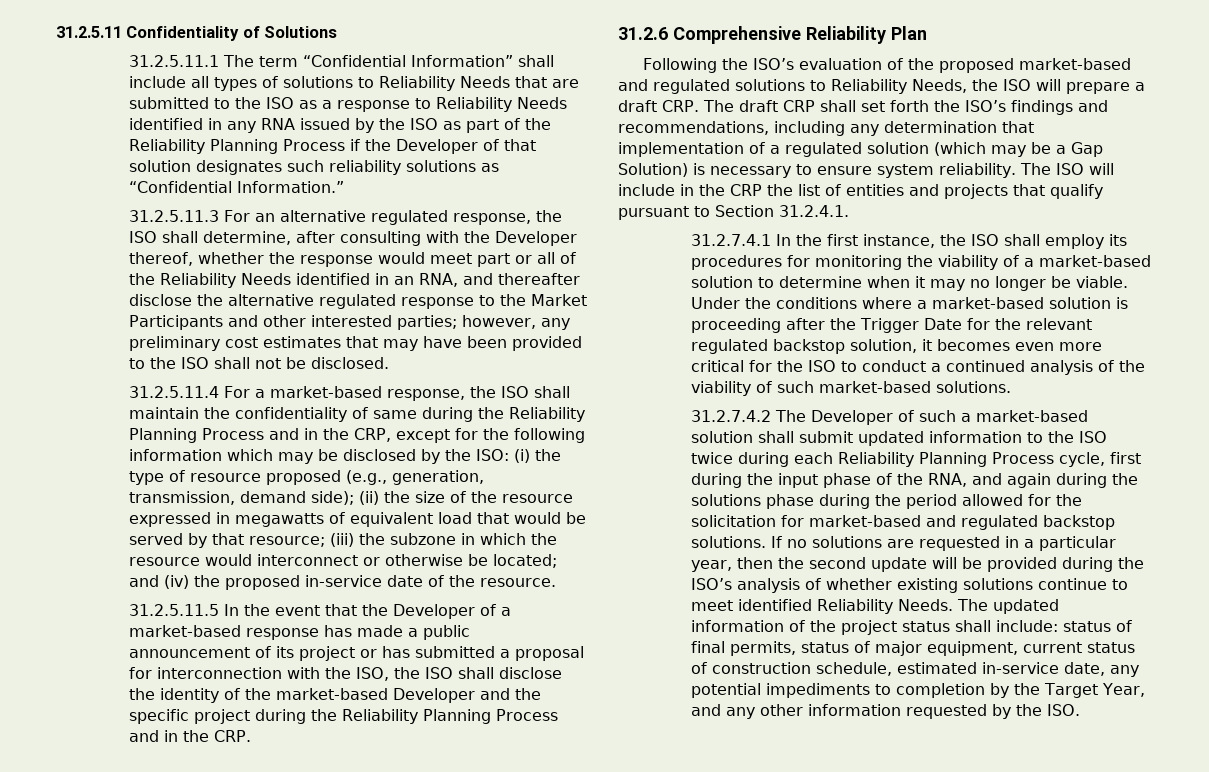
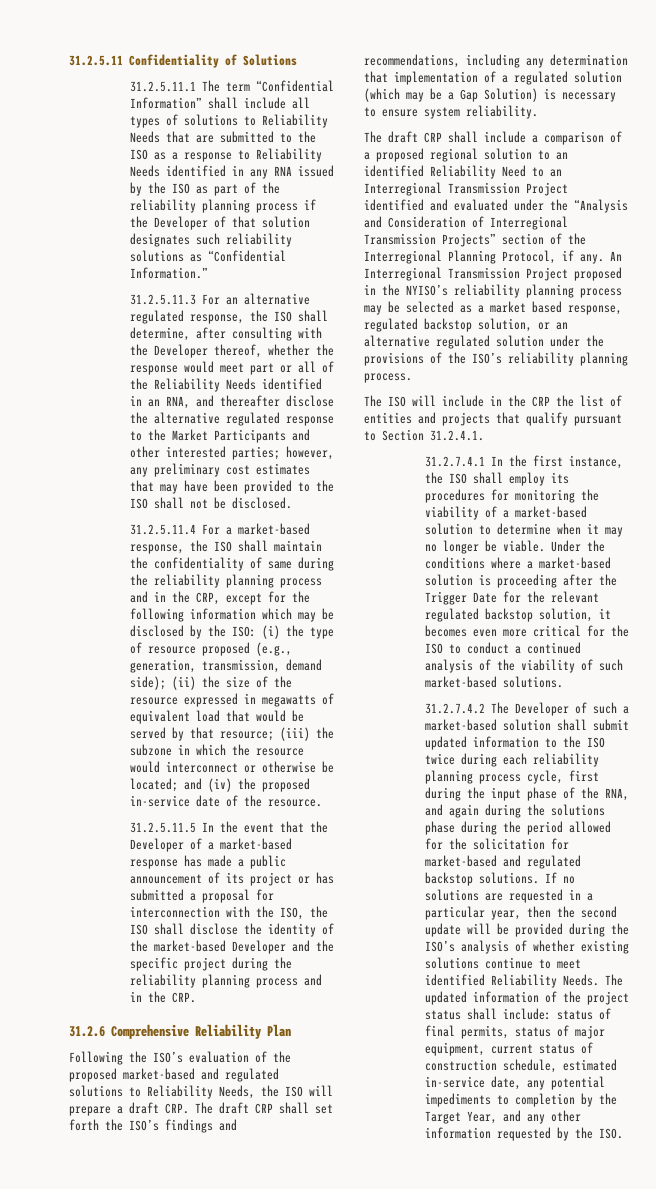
- 31.2.5.11.1 The term “Confidential Information” shall include all types of solutions to Reliability Needs that are submitted to the ISO as a response to Reliability Needs identified in any RNA issued by the ISO as part of the Reliability Planning Process if the Developer of that solution designates such reliability solutions as “Confidential Information.”
+ 31.2.5.11.1 The term “Confidential Information” shall include all types of solutions to Reliability Needs that are submitted to the ISO as a response to Reliability Needs identified in any RNA issued by the ISO as part of the reliability planning process if the Developer of that solution designates such reliability solutions as “Confidential Information.”
- 31.2.5.11.4 For a market-based response, the ISO shall maintain the confidentiality of same during the Reliability Planning Process and in the CRP, except for the following information which may be disclosed by the ISO:
+ 31.2.5.11.4 For a market-based response, the ISO shall maintain the confidentiality of same during the reliability planning process and in the CRP, except for the following information which may be disclosed by the ISO:
- 31.2.5.11.5 In the event that the Developer of a market-based response has made a public announcement of its project or has submitted a proposal for interconnection with the ISO, the ISO shall disclose the identity of the market-based Developer and the specific project during the Reliability Planning Process and in the CRP.
+ 31.2.5.11.5 In the event that the Developer of a market-based response has made a public announcement of its project or has submitted a proposal for interconnection with the ISO, the ISO shall disclose the identity of the market-based Developer and the specific project during the reliability planning process and in the CRP.
- Following the ISO’s evaluation of the proposed market-based and regulated solutions to Reliability Needs, the ISO will prepare a draft CRP. The draft CRP shall set forth the ISO’s findings and recommendations, including any determination that implementation of a regulated solution (which may be a Gap Solution) is necessary to ensure system reliability. The ISO will include in the CRP the list of entities and projects that qualify pursuant to Section 31.2.4.1.
+ Following the ISO’s evaluation of the proposed market-based and regulated solutions to Reliability Needs, the ISO will prepare a draft CRP. The draft CRP shall set forth the ISO’s findings and recommendations, including any determination that implementation of a regulated solution (which may be a Gap Solution) is necessary to ensure system reliability.
+ The draft CRP shall include a comparison of a proposed regional solution to an identified Reliability Need to an Interregional Transmission Project identified and evaluated under the “Analysis and Consideration of Interregional Transmission Projects” section of the Interregional Planning Protocol, if any. An Interregional Transmission Project proposed in the NYISO’s reliability planning process may be selected as a market based response, regulated backstop solution, or an alternative regulated solution under the provisions of the ISO’s reliability planning process.
+ The ISO will include in the CRP the list of entities and projects that qualify pursuant to Section 31.2.4.1.
- 31.2.7.4.2 The Developer of such a market-based solution shall submit updated information to the ISO twice during each Reliability Planning Process cycle, first during the input phase of the RNA, and again during the solutions phase during the period allowed for the solicitation for market-based and regulated backstop solutions.
+ 31.2.7.4.2 The Developer of such a market-based solution shall submit updated information to the ISO twice during each reliability planning process cycle, first during the input phase of the RNA, and again during the solutions phase during the period allowed for the solicitation for market-based and regulated backstop solutions.

